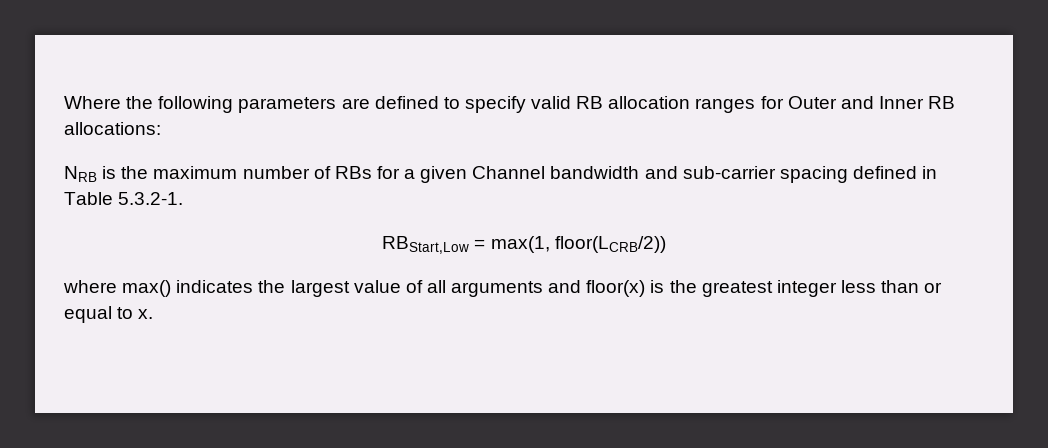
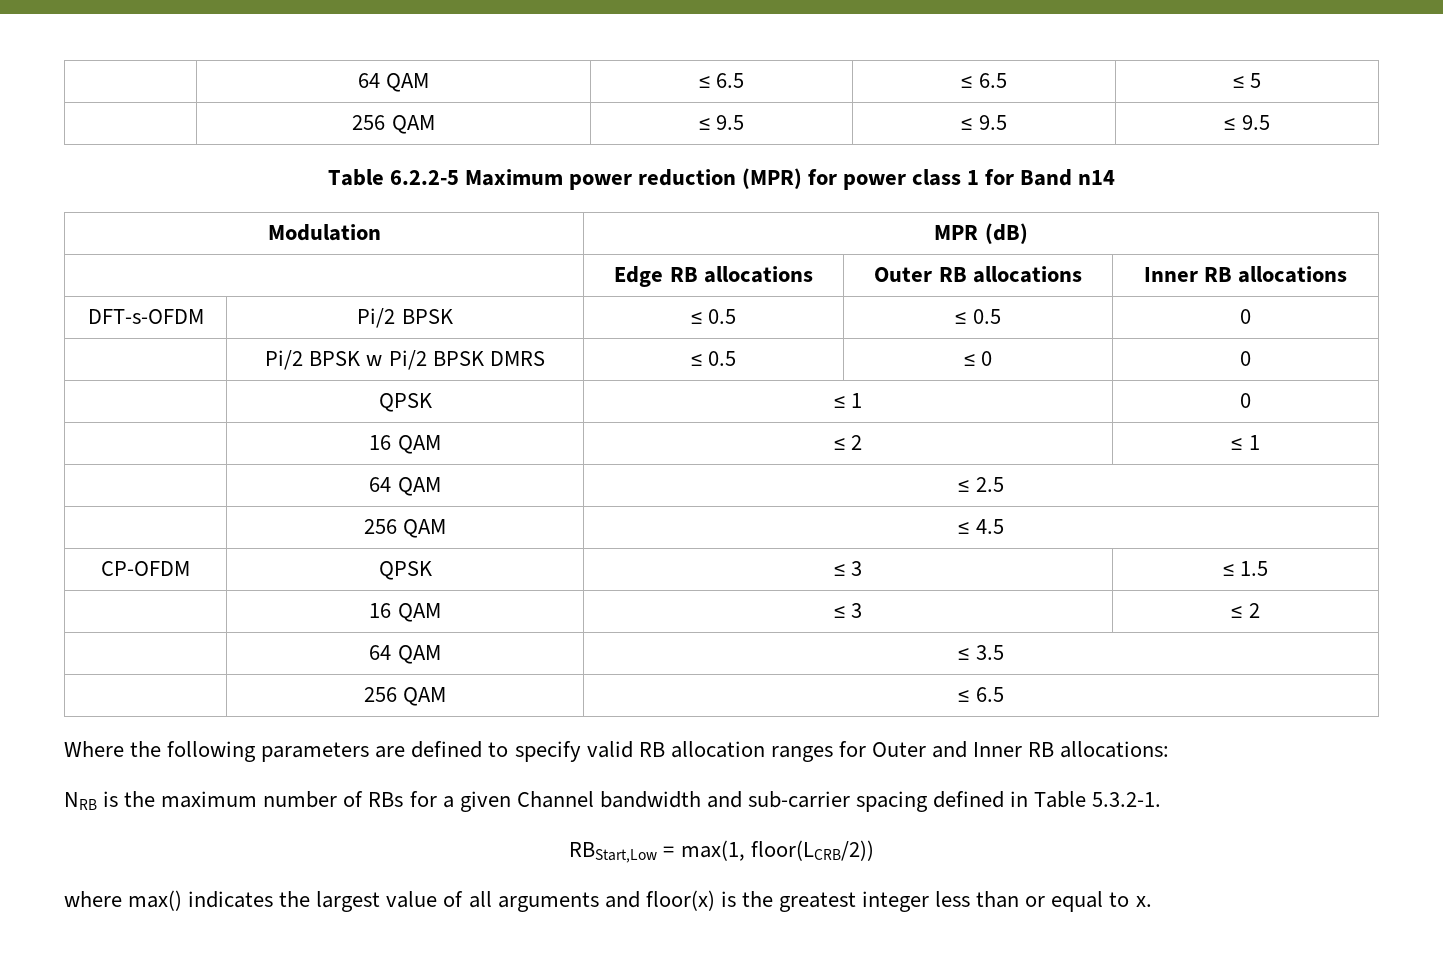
+ | 64 QAM | ≤ 6.5 | ≤ 6.5 | ≤ 5
+ | 256 QAM | ≤ 9.5 | ≤ 9.5 | ≤ 9.5
+ Table 6.2.2-5 Maximum power reduction (MPR) for power class 1 for Band n14
+ Modulation | MPR (dB)
+ | Edge RB allocations | Outer RB allocations | Inner RB allocations
+ DFT-s-OFDM | Pi/2 BPSK | ≤ 0.5 | ≤ 0.5 | 0
+ | Pi/2 BPSK w Pi/2 BPSK DMRS | ≤ 0.5 | ≤ 0 | 0
+ | QPSK | ≤ 1 | 0
+ | 16 QAM | ≤ 2 | ≤ 1
+ | 64 QAM | ≤ 2.5
+ | 256 QAM | ≤ 4.5
+ CP-OFDM | QPSK | ≤ 3 | ≤ 1.5
+ | 16 QAM | ≤ 3 | ≤ 2
+ | 64 QAM | ≤ 3.5
+ | 256 QAM | ≤ 6.5

